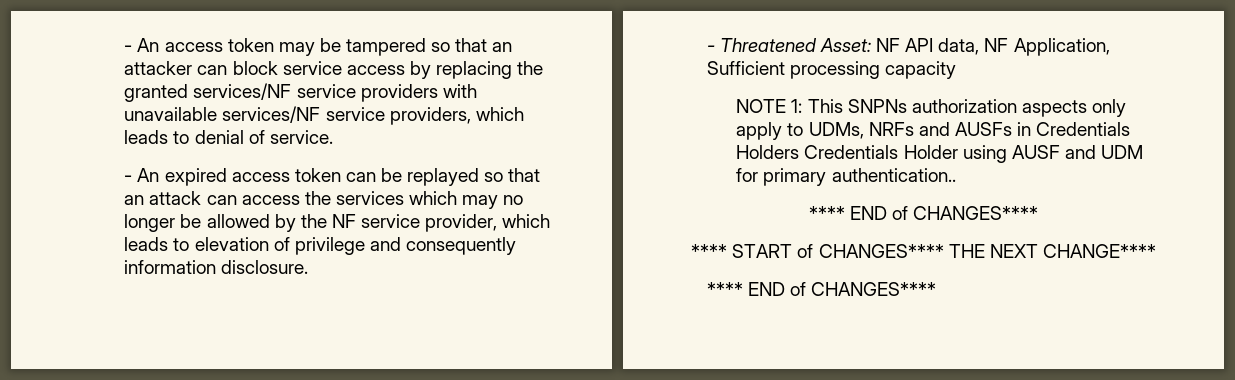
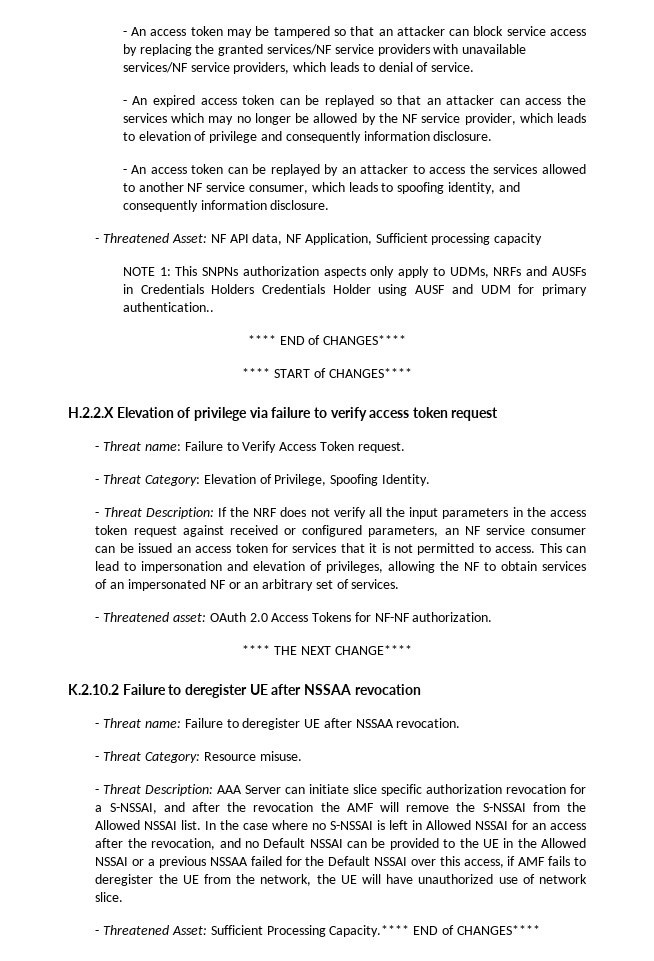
- - An expired access token can be replayed so that an attack can access the services which may no longer be allowed by the NF service provider, which leads to elevation of privilege and consequently information disclosure.
+ - An expired access token can be replayed so that an attacker can access the services which may no longer be allowed by the NF service provider, which leads to elevation of privilege and consequently information disclosure.
+ - An access token can be replayed by an attacker to access the services allowed to another NF service consumer, which leads to spoofing identity, and consequently information disclosure.
- **** START of CHANGES**** THE NEXT CHANGE****
- **** END of CHANGES****
+ **** START of CHANGES****
+ H.2.2.X Elevation of privilege via failure to verify access token request
+ - Threat name: Failure to Verify Access Token request.
+ - Threat Category: Elevation of Privilege, Spoofing Identity.
+ - Threat Description: If the NRF does not verify all the input parameters in the access token request against received or configured parameters, an NF service consumer can be issued an access token for services that it is not permitted to access. This can lead to impersonation and elevation of privileges, allowing the NF to obtain services of an impersonated NF or an arbitrary set of services.
+ - Threatened asset: OAuth 2.0 Access Tokens for NF-NF authorization.
+ **** THE NEXT CHANGE****
+ K.2.10.2 Failure to deregister UE after NSSAA revocation
+ - Threat name: Failure to deregister UE after NSSAA revocation.
+ - Threat Category: Resource misuse.
+ - Threat Description: AAA Server can initiate slice specific authorization revocation for a S-NSSAI, and after the revocation the AMF will remove the S-NSSAI from the Allowed NSSAI list. In the case where no S-NSSAI is left in Allowed NSSAI for an access after the revocation, and no Default NSSAI can be provided to the UE in the Allowed NSSAI or a previous NSSAA failed for the Default NSSAI over this access, if AMF fails to deregister the UE from the network, the UE will have unauthorized use of network slice.
+ - Threatened Asset: Sufficient Processing Capacity.**** END of CHANGES****

